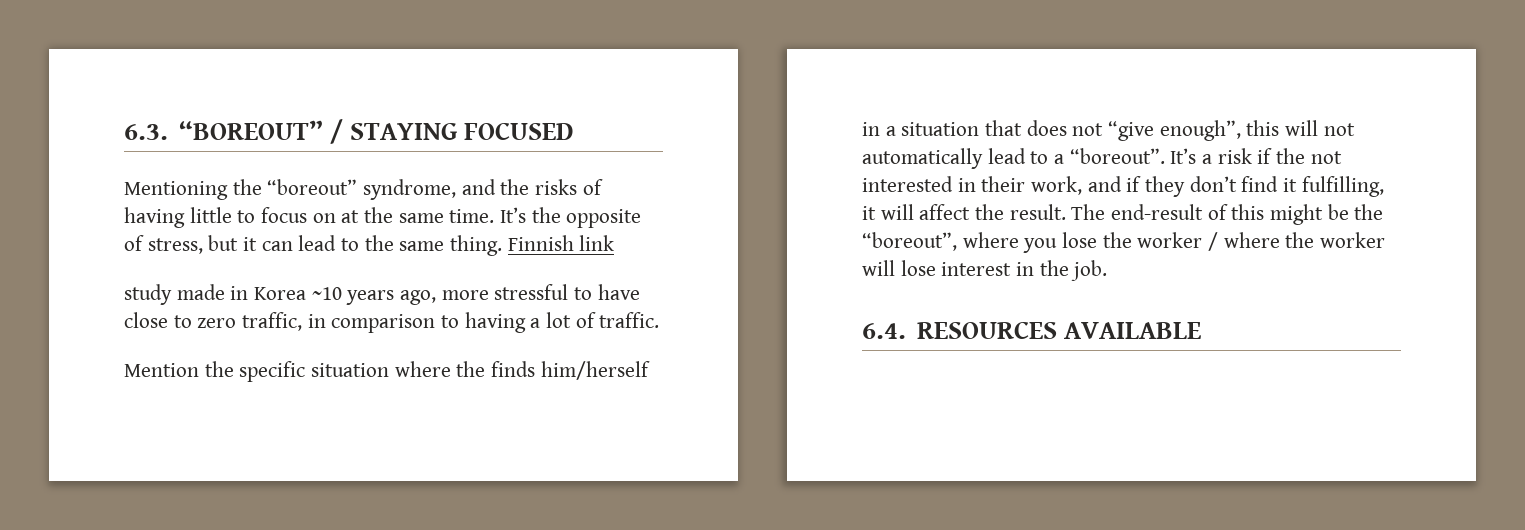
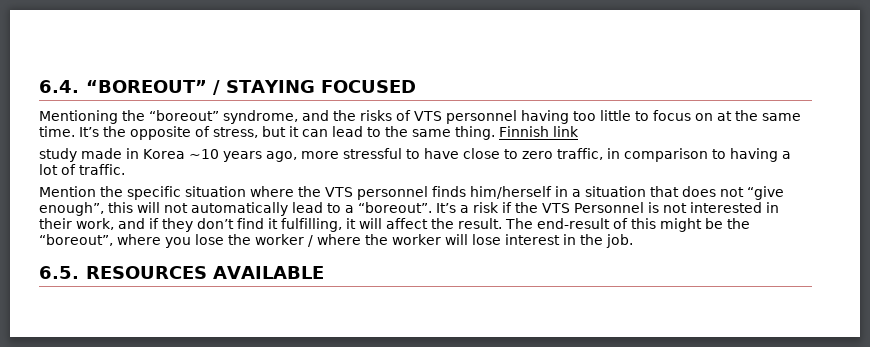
- 6.3. “BOREOUT” / STAYING FOCUSED
+ 6.4. “BOREOUT” / STAYING FOCUSED
- Mentioning the “boreout” syndrome, and the risks of having little to focus on at the same time.
+ Mentioning the “boreout” syndrome, and the risks of VTS personnel having too little to focus on at the same time.
- Mention the specific situation where the finds him/herself in a situation that does not “give enough”, this will not automatically lead to a “boreout”.
+ Mention the specific situation where the VTS personnel finds him/herself in a situation that does not “give enough”, this will not automatically lead to a “boreout”.
- It’s a risk if the not interested in their work, and if they don’t find it fulfilling, it will affect the result.
+ It’s a risk if the VTS Personnel is not interested in their work, and if they don’t find it fulfilling, it will affect the result.
- 6.4. RESOURCES AVAILABLE
+ 6.5. RESOURCES AVAILABLE

